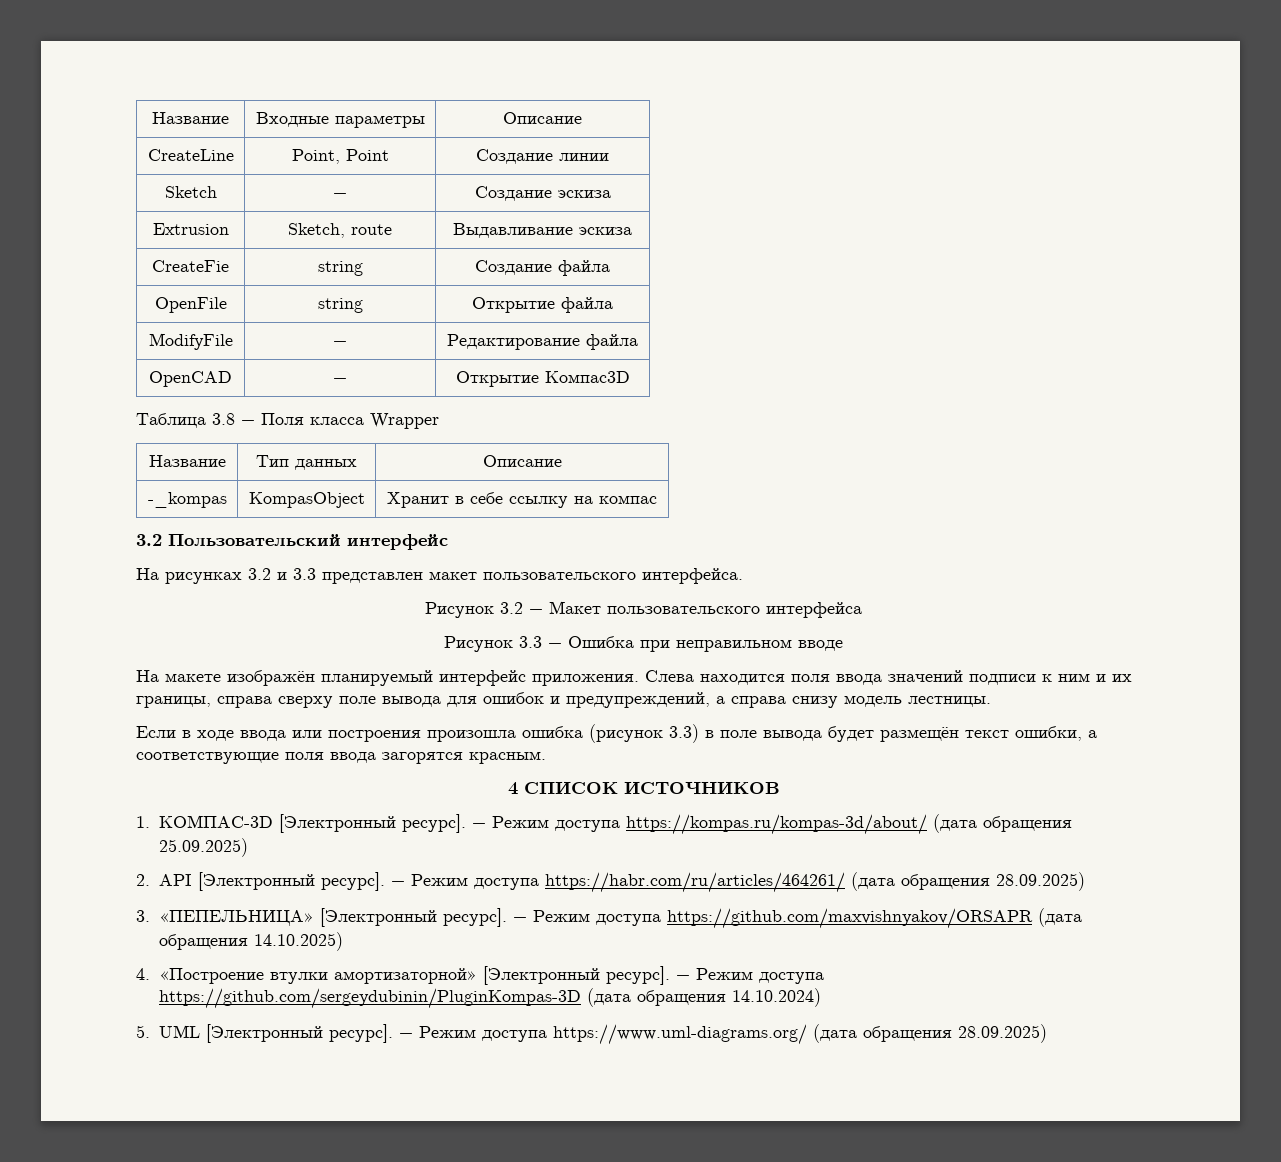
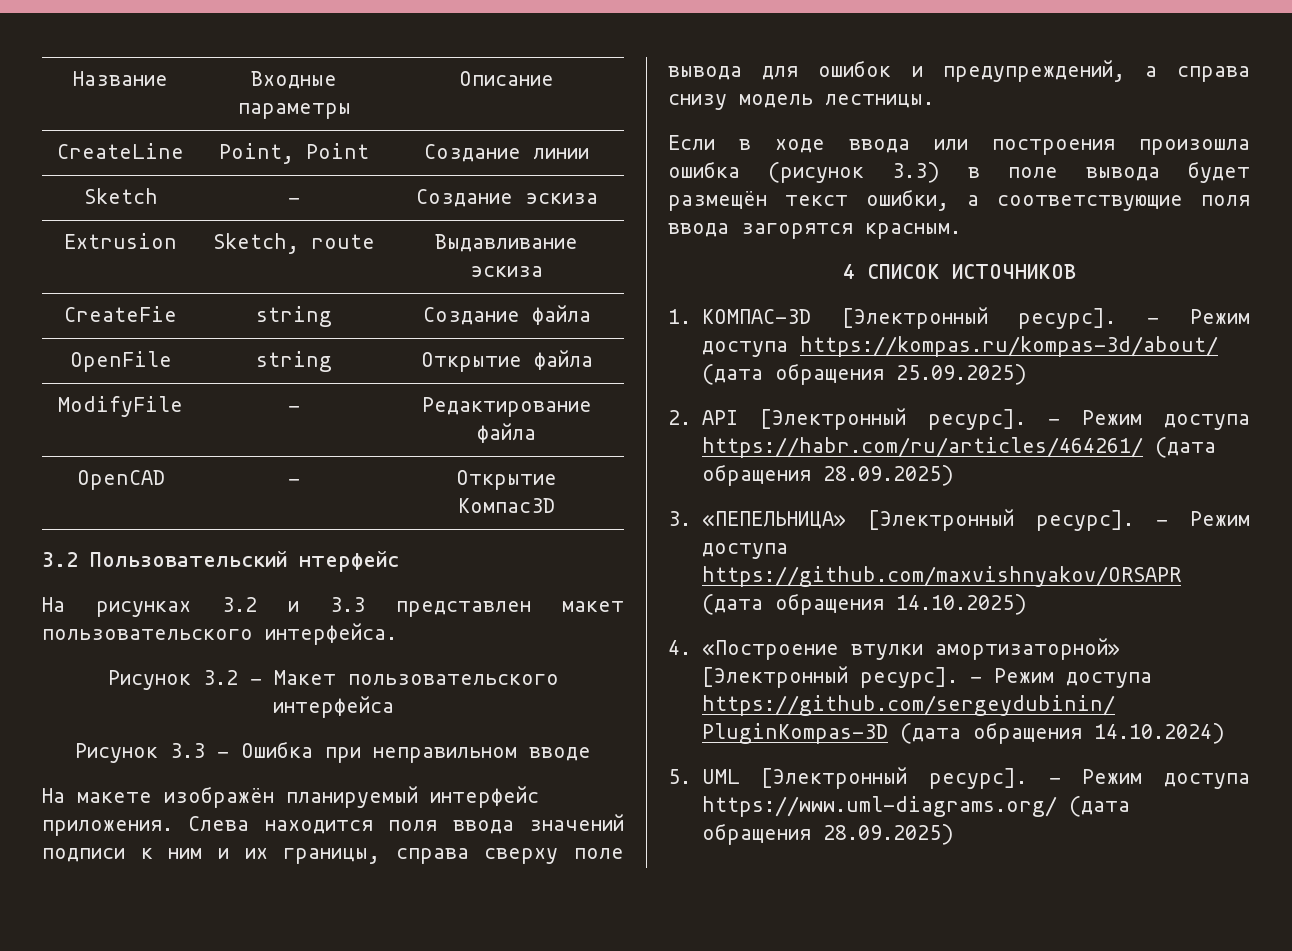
- Таблица 3.8 − Поля класса Wrapper
- Название | Тип данных | Описание
- -_kompas | KompasObject | Хранит в себе ссылку на компас
- 3.2 Пользовательский интерфейс
+ 3.2 Пользовательский нтерфейс

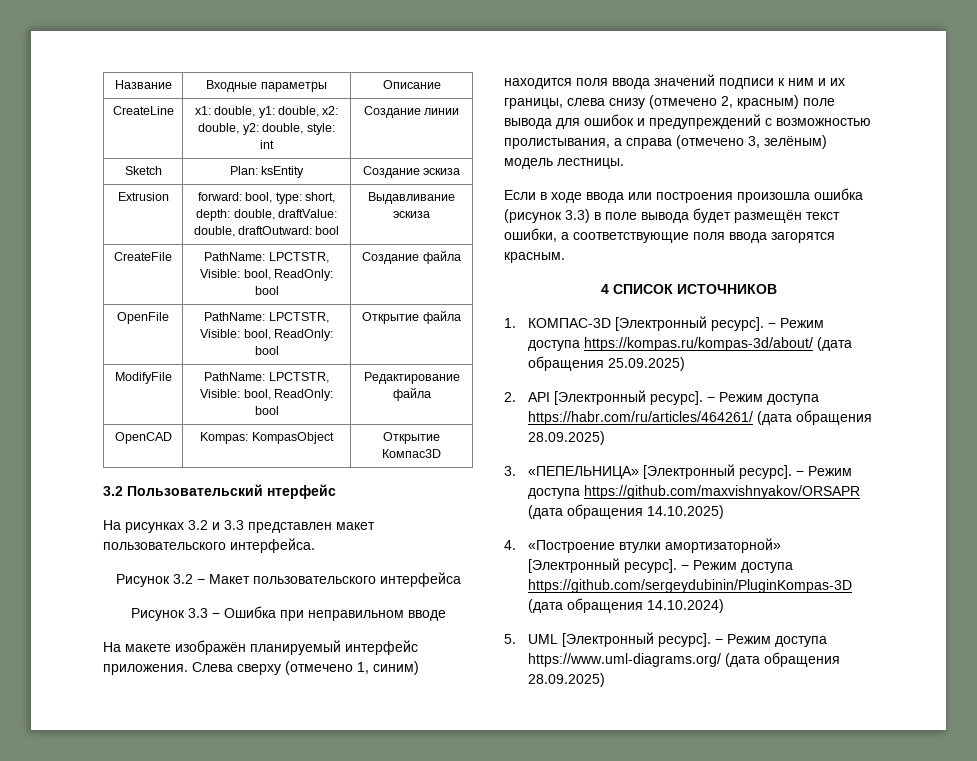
- CreateLine | Point, Point | Создание линии
+ CreateLine | x1: double, y1: double, x2: double, y2: double, style: int | Создание линии
- Sketch | − | Создание эскиза
+ Sketch | Plan: ksEntity | Создание эскиза
- Extrusion | Sketch, route | Выдавливание эскиза
- CreateFie | string | Создание файла
- OpenFile | string | Открытие файла
- ModifyFile | − | Редактирование файла
+ Extrusion | forward: bool, type: short, depth: double, draftValue: double, draftOutward: bool | Выдавливание эскиза
+ CreateFile | PathName: LPCTSTR, Visible: bool, ReadOnly: bool | Создание файла
+ OpenFile | PathName: LPCTSTR, Visible: bool, ReadOnly: bool | Открытие файла
+ ModifyFile | PathName: LPCTSTR, Visible: bool, ReadOnly: bool | Редактирование файла
- OpenCAD | − | Открытие Компас3D
+ OpenCAD | Kompas: KompasObject | Открытие Компас3D
- Слева находится поля ввода значений подписи к ним и их границы, справа сверху поле вывода для ошибок и предупреждений, а справа снизу модель лестницы.
+ Слева сверху (отмечено 1, синим) находится поля ввода значений подписи к ним и их границы, слева снизу (отмечено 2, красным) поле вывода для ошибок и предупреждений с возможностью пролистывания, а справа (отмечено 3, зелёным) модель лестницы.

